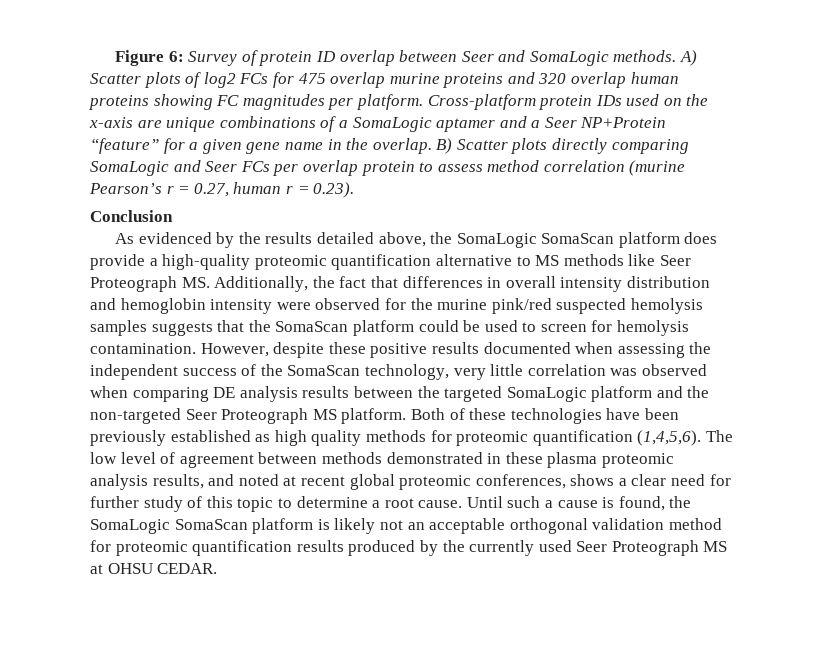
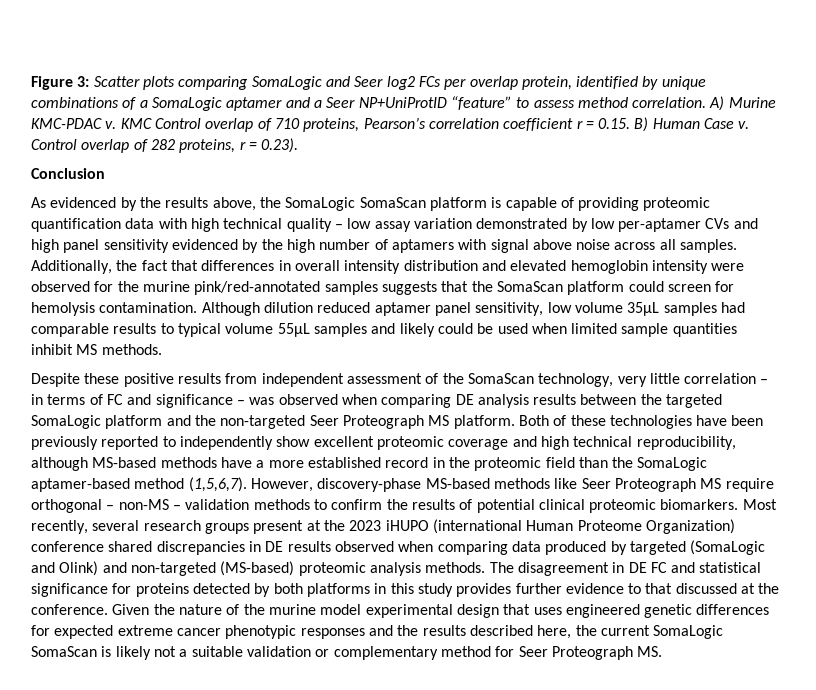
- Figure 6: Survey of protein ID overlap between Seer and SomaLogic methods. A) Scatter plots of log2 FCs for 475 overlap murine proteins and 320 overlap human proteins showing FC magnitudes per platform. Cross-platform protein IDs used on the x-axis are unique combinations of a SomaLogic aptamer and a Seer NP+Protein “feature” for a given gene name in the overlap. B) Scatter plots directly comparing SomaLogic and Seer FCs per overlap protein to assess method correlation (murine Pearson’s r = 0.27, human r = 0.23).
+ Figure 3: Scatter plots comparing SomaLogic and Seer log2 FCs per overlap protein, identified by unique combinations of a SomaLogic aptamer and a Seer NP+UniProtID “feature” to assess method correlation. A) Murine KMC-PDAC v. KMC Control overlap of 710 proteins, Pearson’s correlation coefficient r = 0.15. B) Human Case v. Control overlap of 282 proteins, r = 0.23).
- As evidenced by the results detailed above, the SomaLogic SomaScan platform does provide a high-quality proteomic quantification alternative to MS methods like Seer Proteograph MS. Additionally, the fact that differences in overall intensity distribution and hemoglobin intensity were observed for the murine pink/red suspected hemolysis samples suggests that the SomaScan platform could be used to screen for hemolysis contamination.
+ As evidenced by the results above, the SomaLogic SomaScan platform is capable of providing proteomic quantification data with high technical quality – low assay variation demonstrated by low per-aptamer CVs and high panel sensitivity evidenced by the high number of aptamers with signal above noise across all samples. Additionally, the fact that differences in overall intensity distribution and elevated hemoglobin intensity were observed for the murine pink/red-annotated samples suggests that the SomaScan platform could screen for hemolysis contamination.
- However, despite these positive results documented when assessing the independent success of the SomaScan technology, very little correlation was observed when comparing DE analysis results between the targeted SomaLogic platform and the non-targeted Seer Proteograph MS platform.
+ Although dilution reduced aptamer panel sensitivity, low volume 35µL samples had comparable results to typical volume 55µL samples and likely could be used when limited sample quantities inhibit MS methods.
+ Despite these positive results from independent assessment of the SomaScan technology, very little correlation – in terms of FC and significance – was observed when comparing DE analysis results between the targeted SomaLogic platform and the non-targeted Seer Proteograph MS platform.
- Both of these technologies have been previously established as high quality methods for proteomic quantification (1,4,5,6). The low level of agreement between methods demonstrated in these plasma proteomic analysis results, and noted at recent global proteomic conferences, shows a clear need for further study of this topic to determine a root cause. Until such a cause is found, the SomaLogic SomaScan platform is likely not an acceptable orthogonal validation method for proteomic quantification results produced by the currently used Seer Proteograph MS at OHSU CEDAR.
+ Both of these technologies have been previously reported to independently show excellent proteomic coverage and high technical reproducibility, although MS-based methods have a more established record in the proteomic field than the SomaLogic aptamer-based method (1,5,6,7). However, discovery-phase MS-based methods like Seer Proteograph MS require orthogonal – non-MS – validation methods to confirm the results of potential clinical proteomic biomarkers. Most recently, several research groups present at the 2023 iHUPO (international Human Proteome Organization) conference shared discrepancies in DE results observed when comparing data produced by targeted (SomaLogic and Olink) and non-targeted (MS-based) proteomic analysis methods. The disagreement in DE FC and statistical significance for proteins detected by both platforms in this study provides further evidence to that discussed at the conference. Given the nature of the murine model experimental design that uses engineered genetic differences for expected extreme cancer phenotypic responses and the results described here, the current SomaLogic SomaScan is likely not a suitable validation or complementary method for Seer Proteograph MS.

